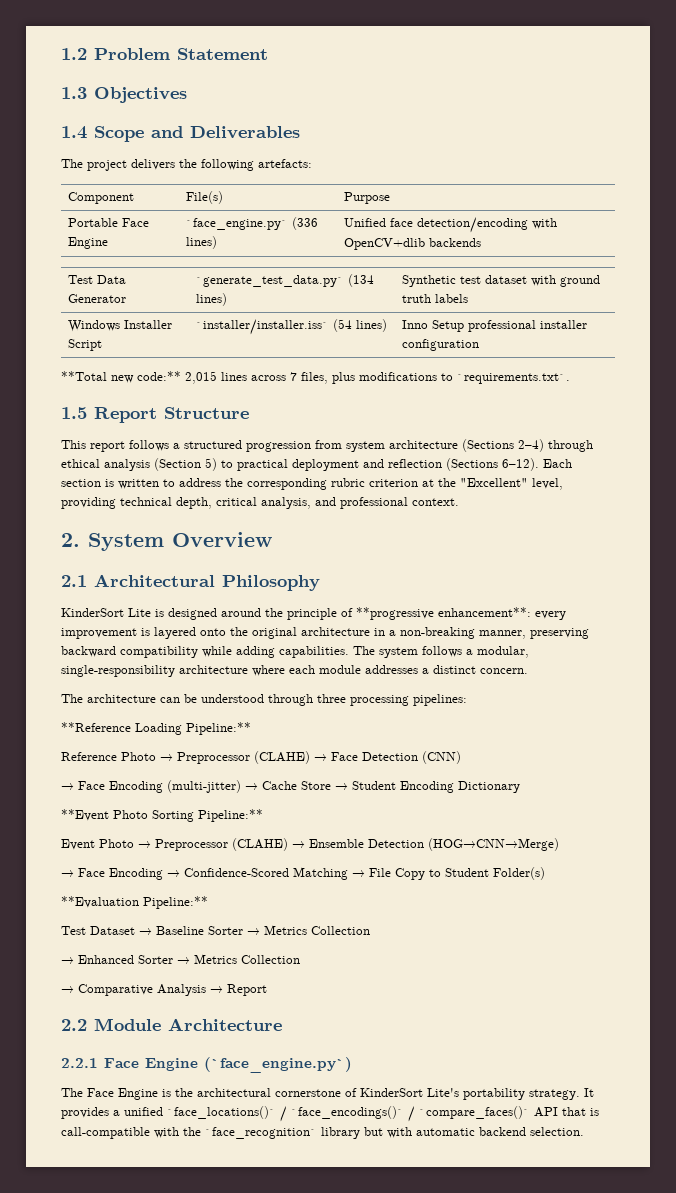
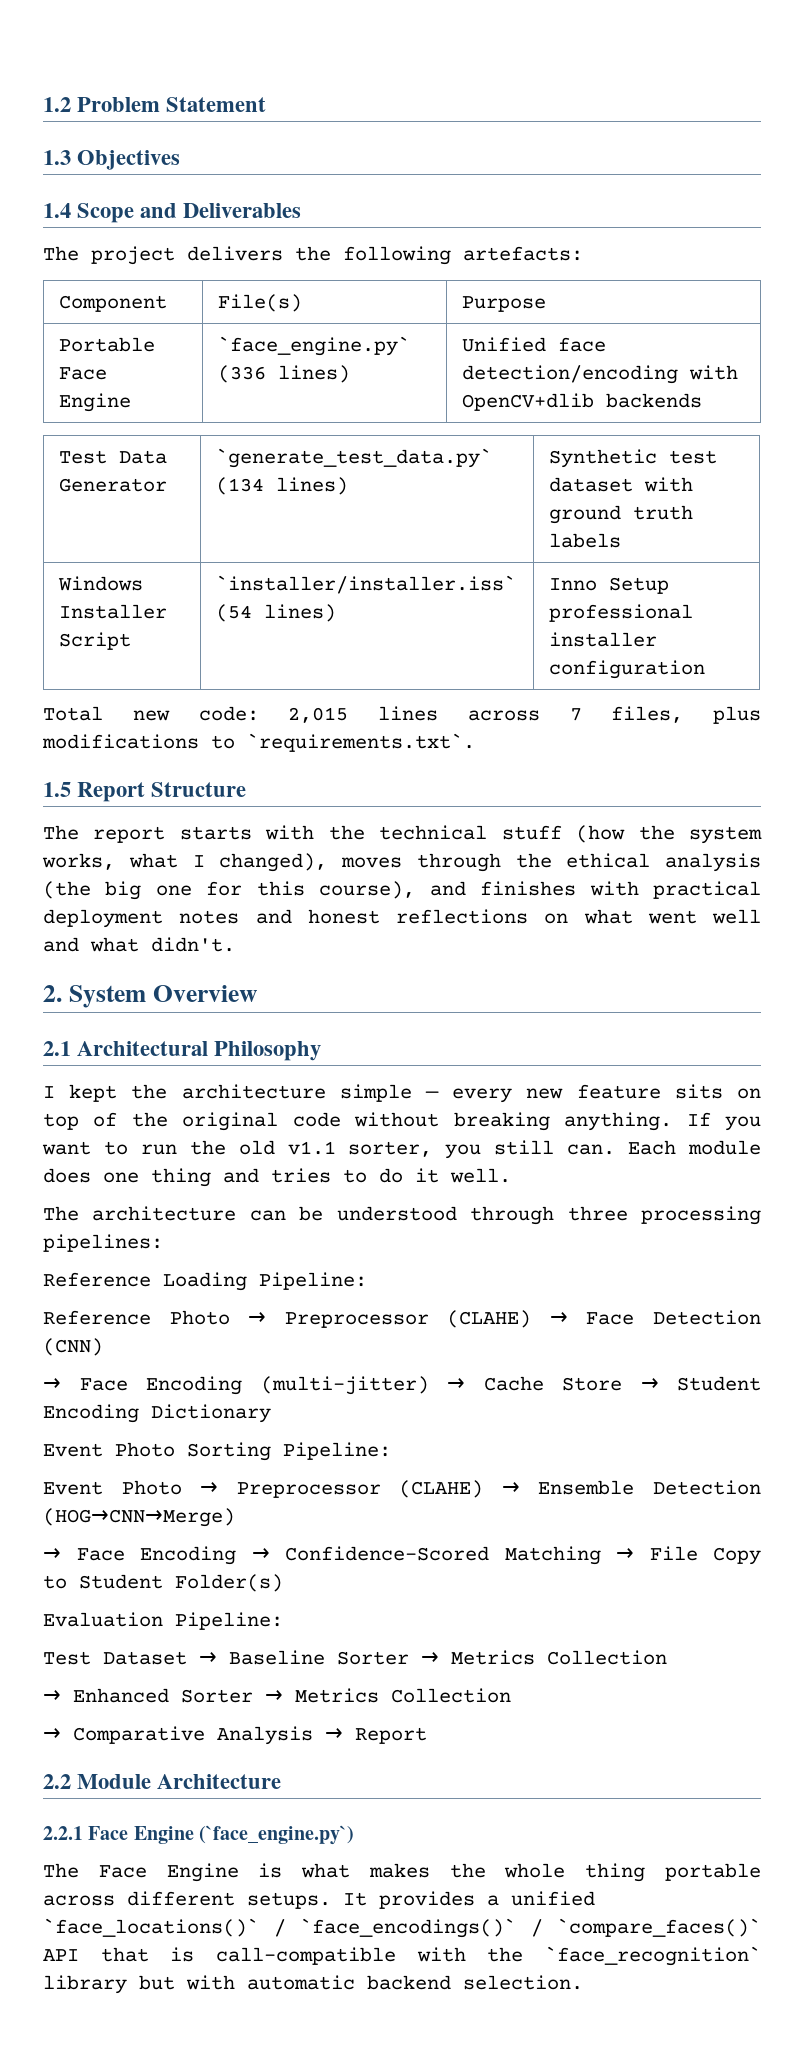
- **Total new code:** 2,015 lines across 7 files, plus modifications to `requirements.txt`.
+ Total new code: 2,015 lines across 7 files, plus modifications to `requirements.txt`.
- This report follows a structured progression from system architecture (Sections 2–4) through ethical analysis (Section 5) to practical deployment and reflection (Sections 6–12). Each section is written to address the corresponding rubric criterion at the "Excellent" level, providing technical depth, critical analysis, and professional context.
+ The report starts with the technical stuff (how the system works, what I changed), moves through the ethical analysis (the big one for this course), and finishes with practical deployment notes and honest reflections on what went well and what didn't.
- KinderSort Lite is designed around the principle of **progressive enhancement**: every improvement is layered onto the original architecture in a non-breaking manner, preserving backward compatibility while adding capabilities. The system follows a modular, single-responsibility architecture where each module addresses a distinct concern.
+ I kept the architecture simple — every new feature sits on top of the original code without breaking anything. If you want to run the old v1.1 sorter, you still can. Each module does one thing and tries to do it well.
- **Reference Loading Pipeline:**
+ Reference Loading Pipeline:
- **Event Photo Sorting Pipeline:**
+ Event Photo Sorting Pipeline:
- **Evaluation Pipeline:**
+ Evaluation Pipeline:
- The Face Engine is the architectural cornerstone of KinderSort Lite's portability strategy.
+ The Face Engine is what makes the whole thing portable across different setups.

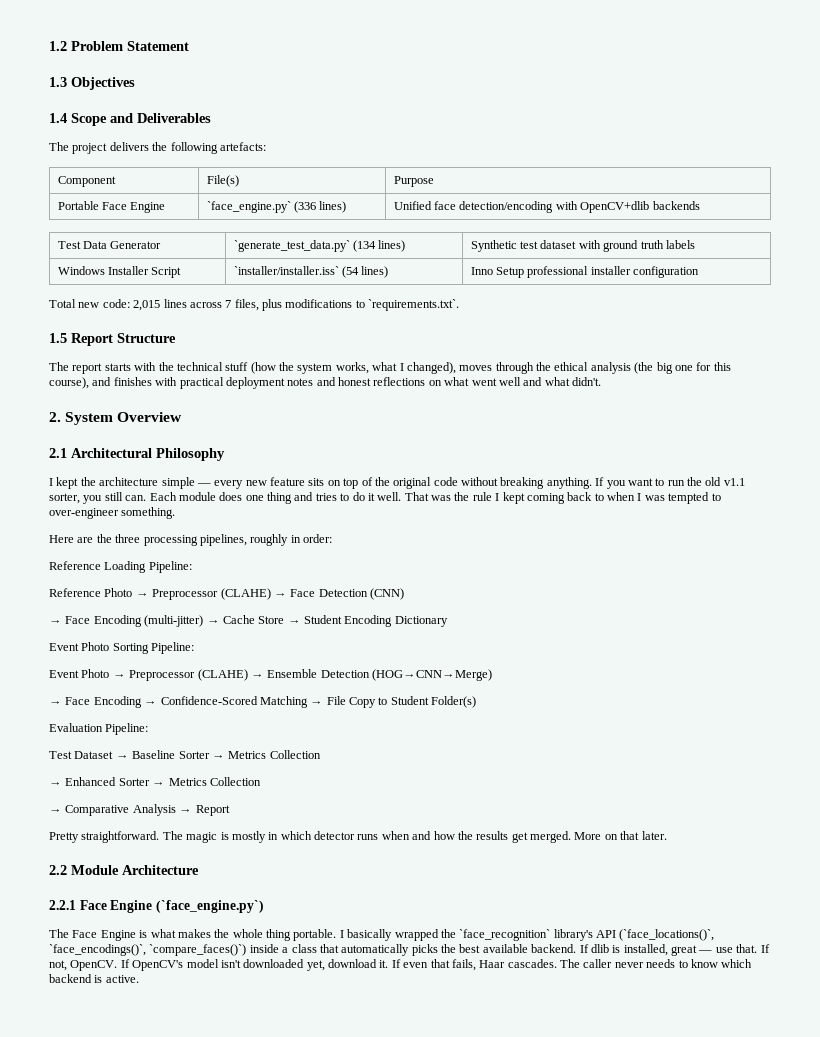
- Each module does one thing and tries to do it well.
- The architecture can be understood through three processing pipelines:
+ Each module does one thing and tries to do it well. That was the rule I kept coming back to when I was tempted to over-engineer something.
+ Here are the three processing pipelines, roughly in order:
+ Pretty straightforward. The magic is mostly in which detector runs when and how the results get merged. More on that later.
- The Face Engine is what makes the whole thing portable across different setups. It provides a unified `face_locations()` / `face_encodings()` / `compare_faces()` API that is call-compatible with the `face_recognition` library but with automatic backend selection.
+ The Face Engine is what makes the whole thing portable. I basically wrapped the `face_recognition` library's API (`face_locations()`, `face_encodings()`, `compare_faces()`) inside a class that automatically picks the best available backend. If dlib is installed, great — use that. If not, OpenCV. If OpenCV's model isn't downloaded yet, download it. If even that fails, Haar cascades. The caller never needs to know which backend is active.

